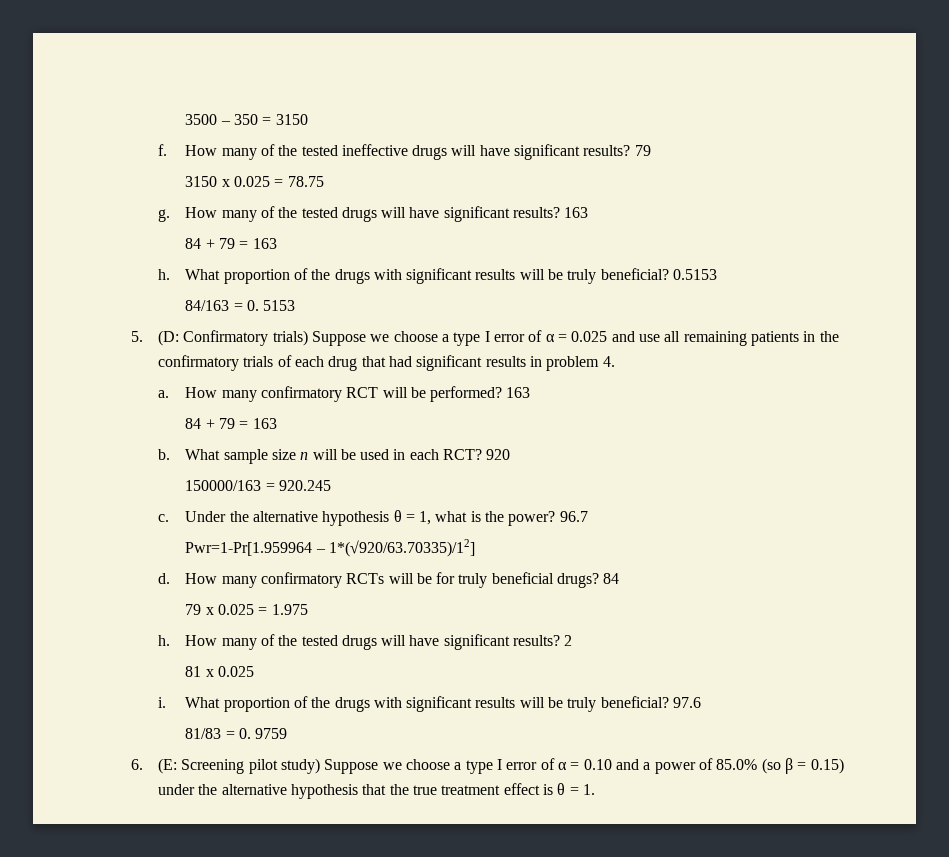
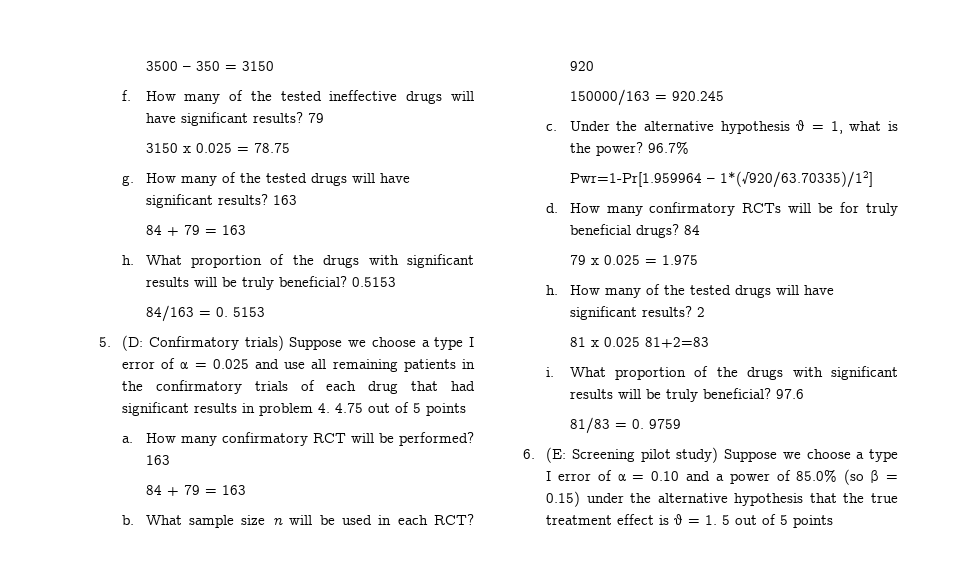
- 5. (D: Confirmatory trials) Suppose we choose a type I error of α = 0.025 and use all remaining patients in the confirmatory trials of each drug that had significant results in problem 4.
+ 5. (D: Confirmatory trials) Suppose we choose a type I error of α = 0.025 and use all remaining patients in the confirmatory trials of each drug that had significant results in problem 4. 4.75 out of 5 points
- 96.7
+ 96.7%
- 81 x 0.025
+ 81 x 0.025 81+2=83
- 6. (E: Screening pilot study) Suppose we choose a type I error of α = 0.10 and a power of 85.0% (so β = 0.15) under the alternative hypothesis that the true treatment effect is θ = 1.
+ 6. (E: Screening pilot study) Suppose we choose a type I error of α = 0.10 and a power of 85.0% (so β = 0.15) under the alternative hypothesis that the true treatment effect is θ = 1. 5 out of 5 points

